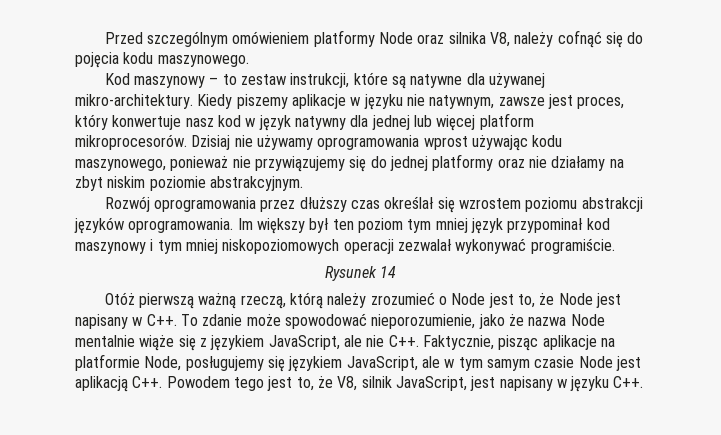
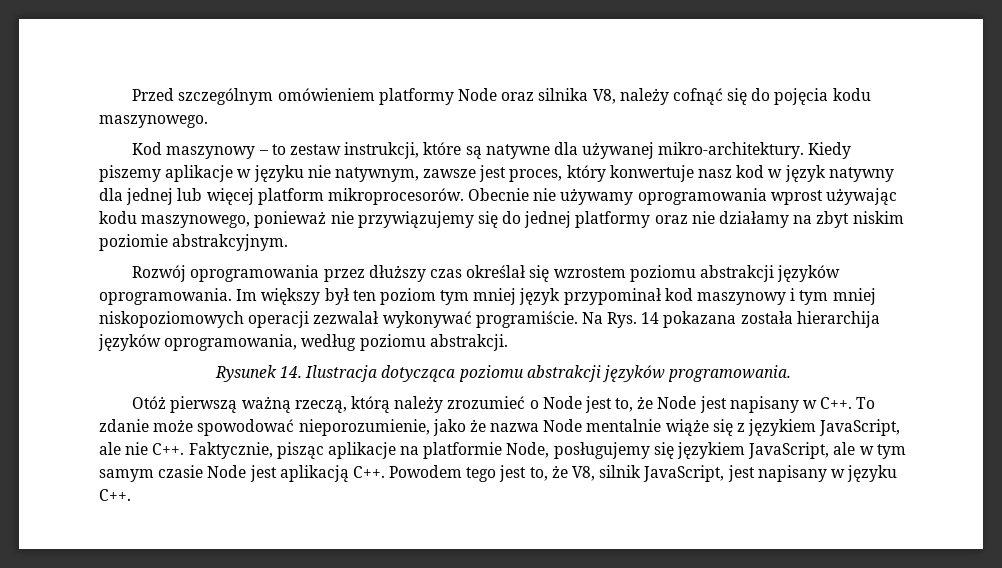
- Dzisiaj nie używamy oprogramowania wprost używając kodu maszynowego, ponieważ nie przywiązujemy się do jednej platformy oraz nie działamy na zbyt niskim poziomie abstrakcyjnym.
+ Obecnie nie używamy oprogramowania wprost używając kodu maszynowego, ponieważ nie przywiązujemy się do jednej platformy oraz nie działamy na zbyt niskim poziomie abstrakcyjnym.
- Im większy był ten poziom tym mniej język przypominał kod maszynowy i tym mniej niskopoziomowych operacji zezwalał wykonywać programiście.
- Rysunek 14
+ Im większy był ten poziom tym mniej język przypominał kod maszynowy i tym mniej niskopoziomowych operacji zezwalał wykonywać programiście. Na Rys. 14 pokazana została hierarchija języków oprogramowania, według poziomu abstrakcji.
+ Rysunek 14. Ilustracja dotycząca poziomu abstrakcji języków programowania.

